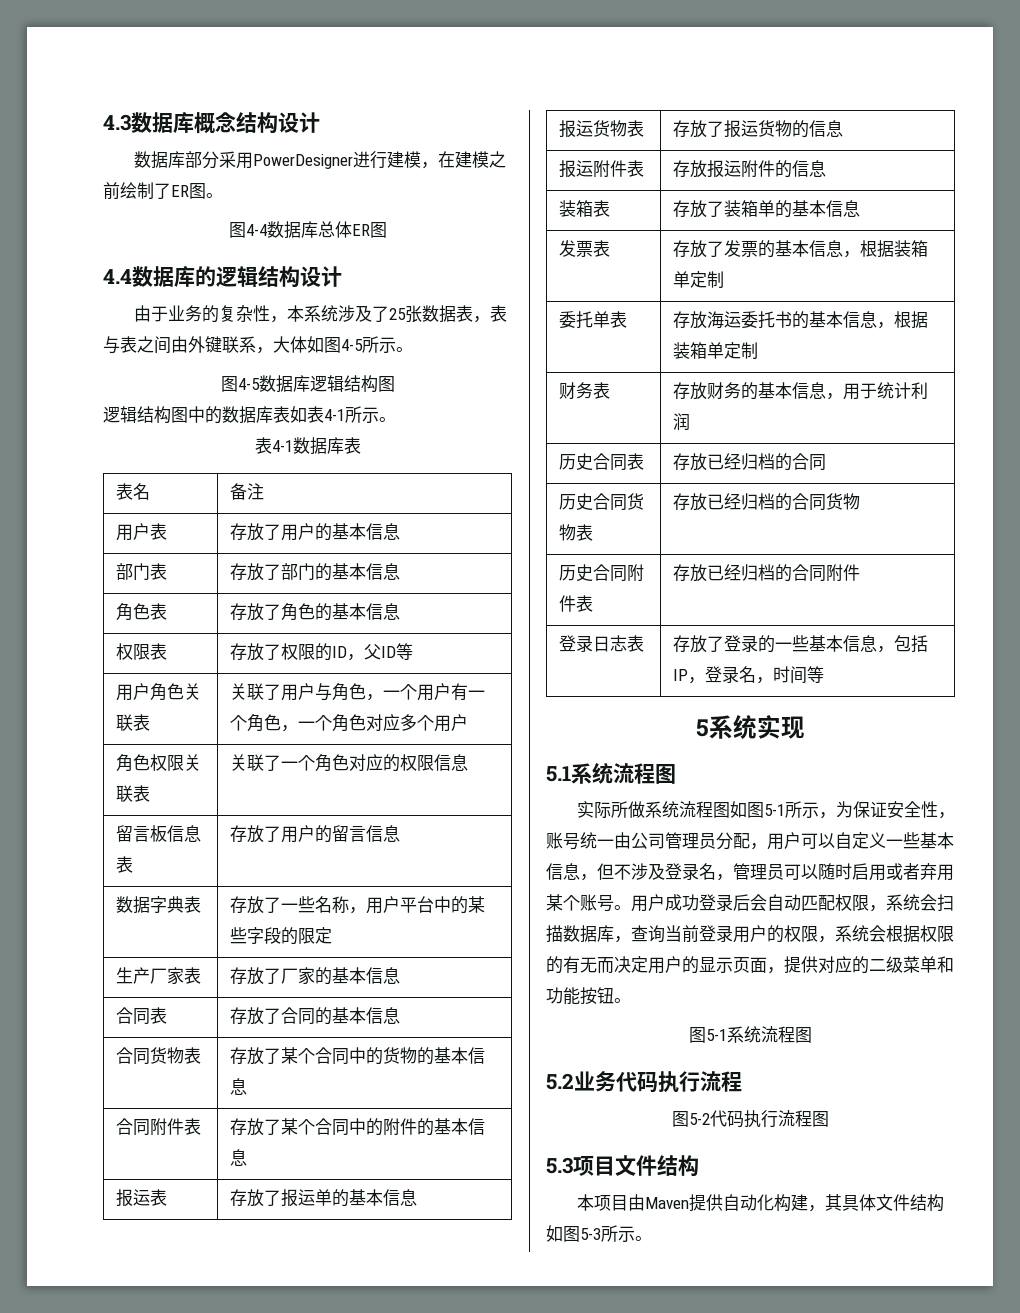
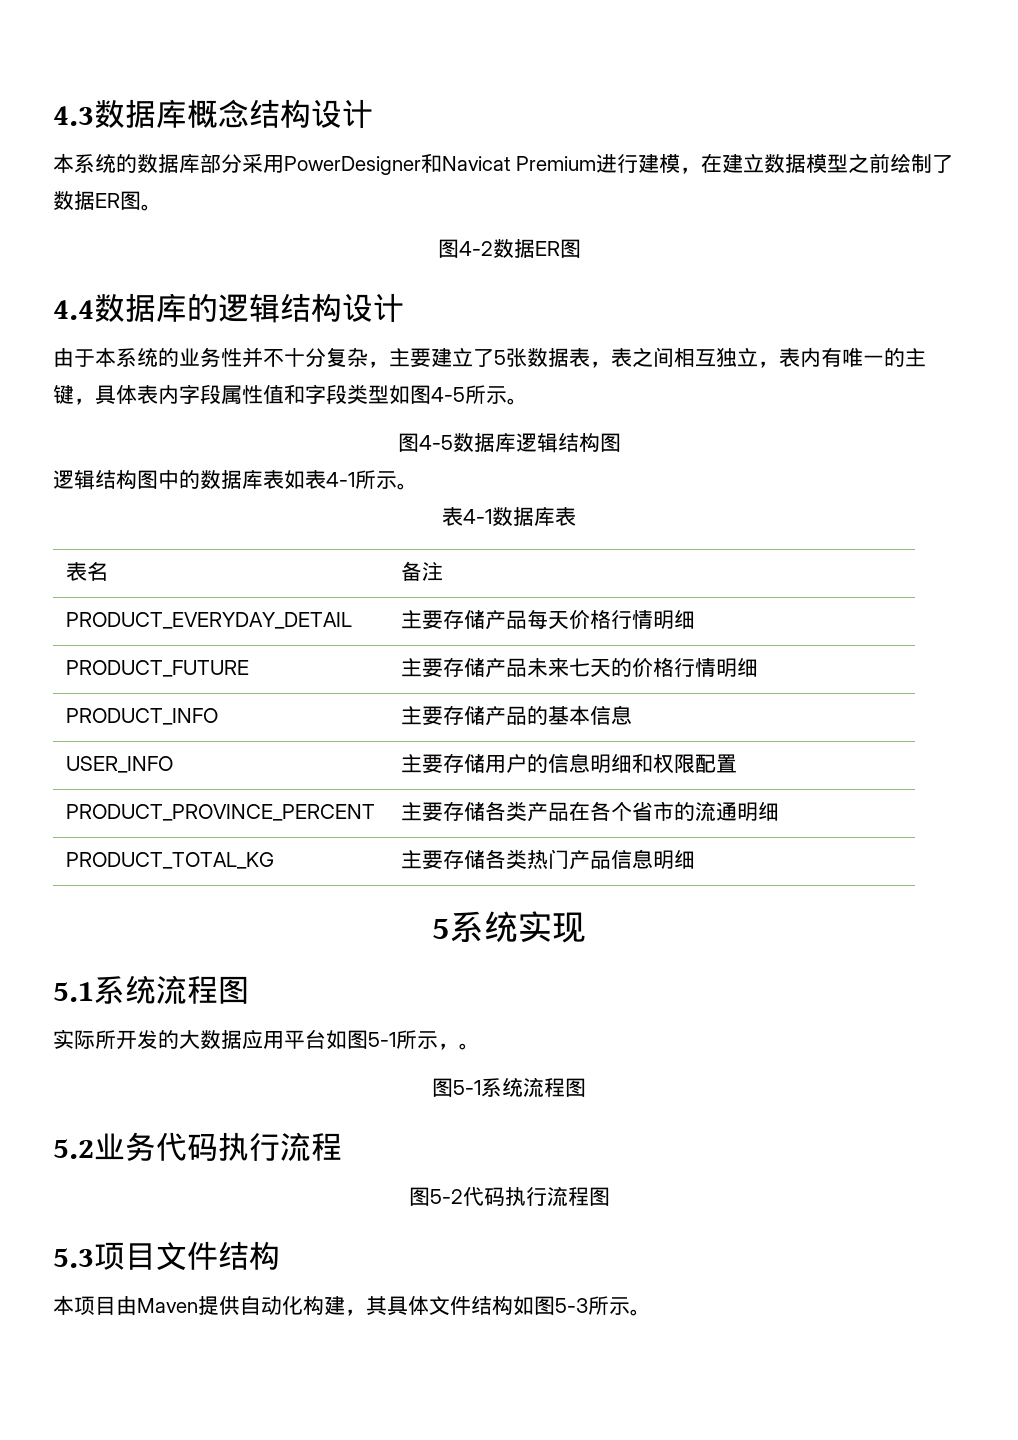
- 数据库部分采用PowerDesigner进行建模，在建模之前绘制了ER图。
+ 本系统的数据库部分采用PowerDesigner和Navicat Premium进行建模，在建立数据模型之前绘制了数据ER图。
- 图4-4数据库总体ER图
+ 图4-2数据ER图
- 由于业务的复杂性，本系统涉及了25张数据表，表与表之间由外键联系，大体如图4-5所示。
+ 由于本系统的业务性并不十分复杂，主要建立了5张数据表，表之间相互独立，表内有唯一的主键，具体表内字段属性值和字段类型如图4-5所示。
- 用户表 | 存放了用户的基本信息
- 部门表 | 存放了部门的基本信息
- 角色表 | 存放了角色的基本信息
- 权限表 | 存放了权限的ID，父ID等
- 用户角色关联表 | 关联了用户与角色，一个用户有一个角色，一个角色对应多个用户
- 角色权限关联表 | 关联了一个角色对应的权限信息
- 留言板信息表 | 存放了用户的留言信息
- 数据字典表 | 存放了一些名称，用户平台中的某些字段的限定
- 生产厂家表 | 存放了厂家的基本信息
- 合同表 | 存放了合同的基本信息
- 合同货物表 | 存放了某个合同中的货物的基本信息
- 合同附件表 | 存放了某个合同中的附件的基本信息
- 报运表 | 存放了报运单的基本信息
- 报运货物表 | 存放了报运货物的信息
- 报运附件表 | 存放报运附件的信息
- 装箱表 | 存放了装箱单的基本信息
- 发票表 | 存放了发票的基本信息，根据装箱单定制
- 委托单表 | 存放海运委托书的基本信息，根据装箱单定制
- 财务表 | 存放财务的基本信息，用于统计利润
- 历史合同表 | 存放已经归档的合同
- 历史合同货物表 | 存放已经归档的合同货物
- 历史合同附件表 | 存放已经归档的合同附件
- 登录日志表 | 存放了登录的一些基本信息，包括IP，登录名，时间等
+ PRODUCT_EVERYDAY_DETAIL | 主要存储产品每天价格行情明细
+ PRODUCT_FUTURE | 主要存储产品未来七天的价格行情明细
+ PRODUCT_INFO | 主要存储产品的基本信息
+ USER_INFO | 主要存储用户的信息明细和权限配置
+ PRODUCT_PROVINCE_PERCENT | 主要存储各类产品在各个省市的流通明细
+ PRODUCT_TOTAL_KG | 主要存储各类热门产品信息明细
- 实际所做系统流程图如图5-1所示，为保证安全性，账号统一由公司管理员分配，用户可以自定义一些基本信息，但不涉及登录名，管理员可以随时启用或者弃用某个账号。用户成功登录后会自动匹配权限，系统会扫描数据库，查询当前登录用户的权限，系统会根据权限的有无而决定用户的显示页面，提供对应的二级菜单和功能按钮。
+ 实际所开发的大数据应用平台如图5-1所示，。

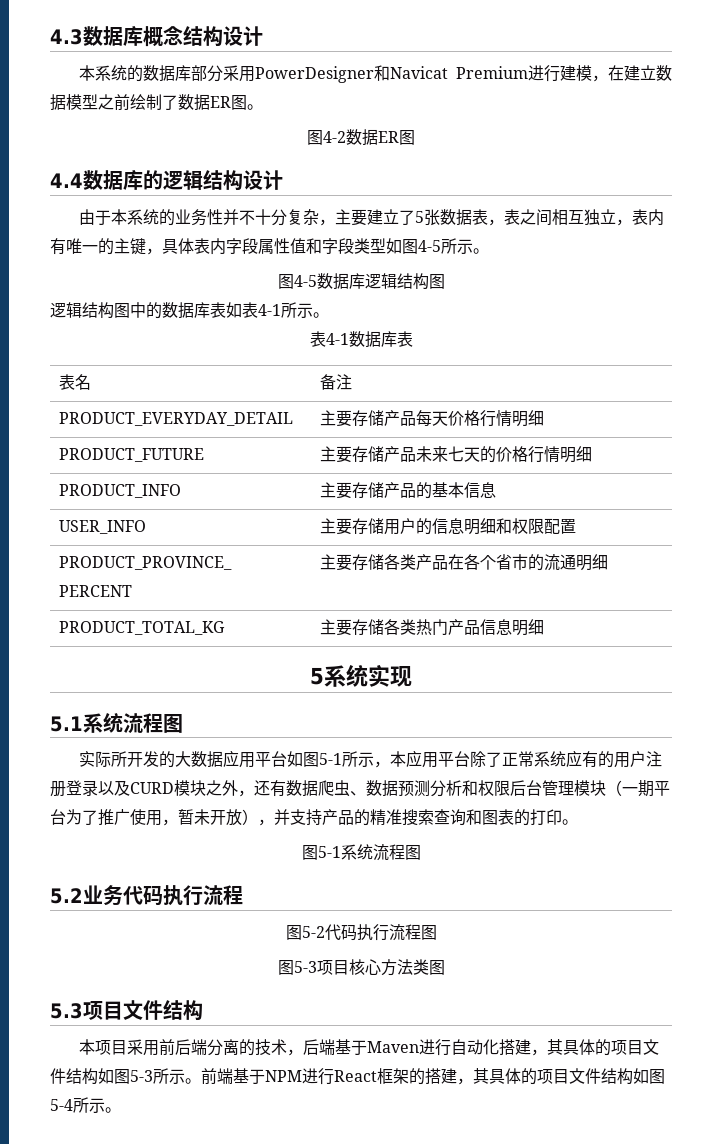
- 实际所开发的大数据应用平台如图5-1所示，。
+ 实际所开发的大数据应用平台如图5-1所示，本应用平台除了正常系统应有的用户注册登录以及CURD模块之外，还有数据爬虫、数据预测分析和权限后台管理模块（一期平台为了推广使用，暂未开放），并支持产品的精准搜索查询和图表的打印。
+ 图5-3项目核心方法类图
- 本项目由Maven提供自动化构建，其具体文件结构如图5-3所示。
+ 本项目采用前后端分离的技术，后端基于Maven进行自动化搭建，其具体的项目文件结构如图5-3所示。
+ 前端基于NPM进行React框架的搭建，其具体的项目文件结构如图5-4所示。

